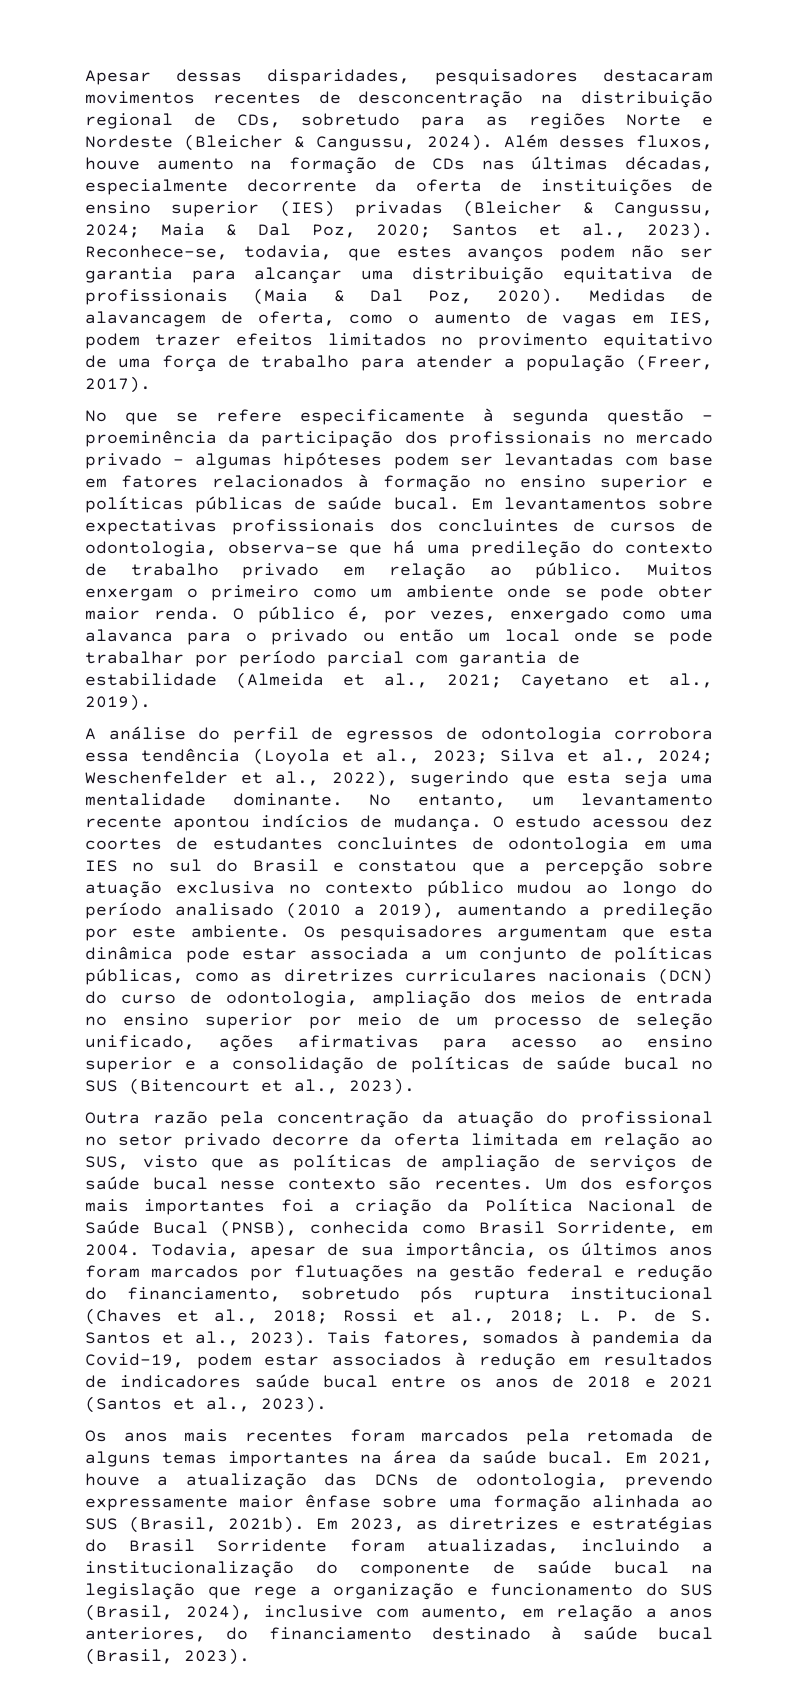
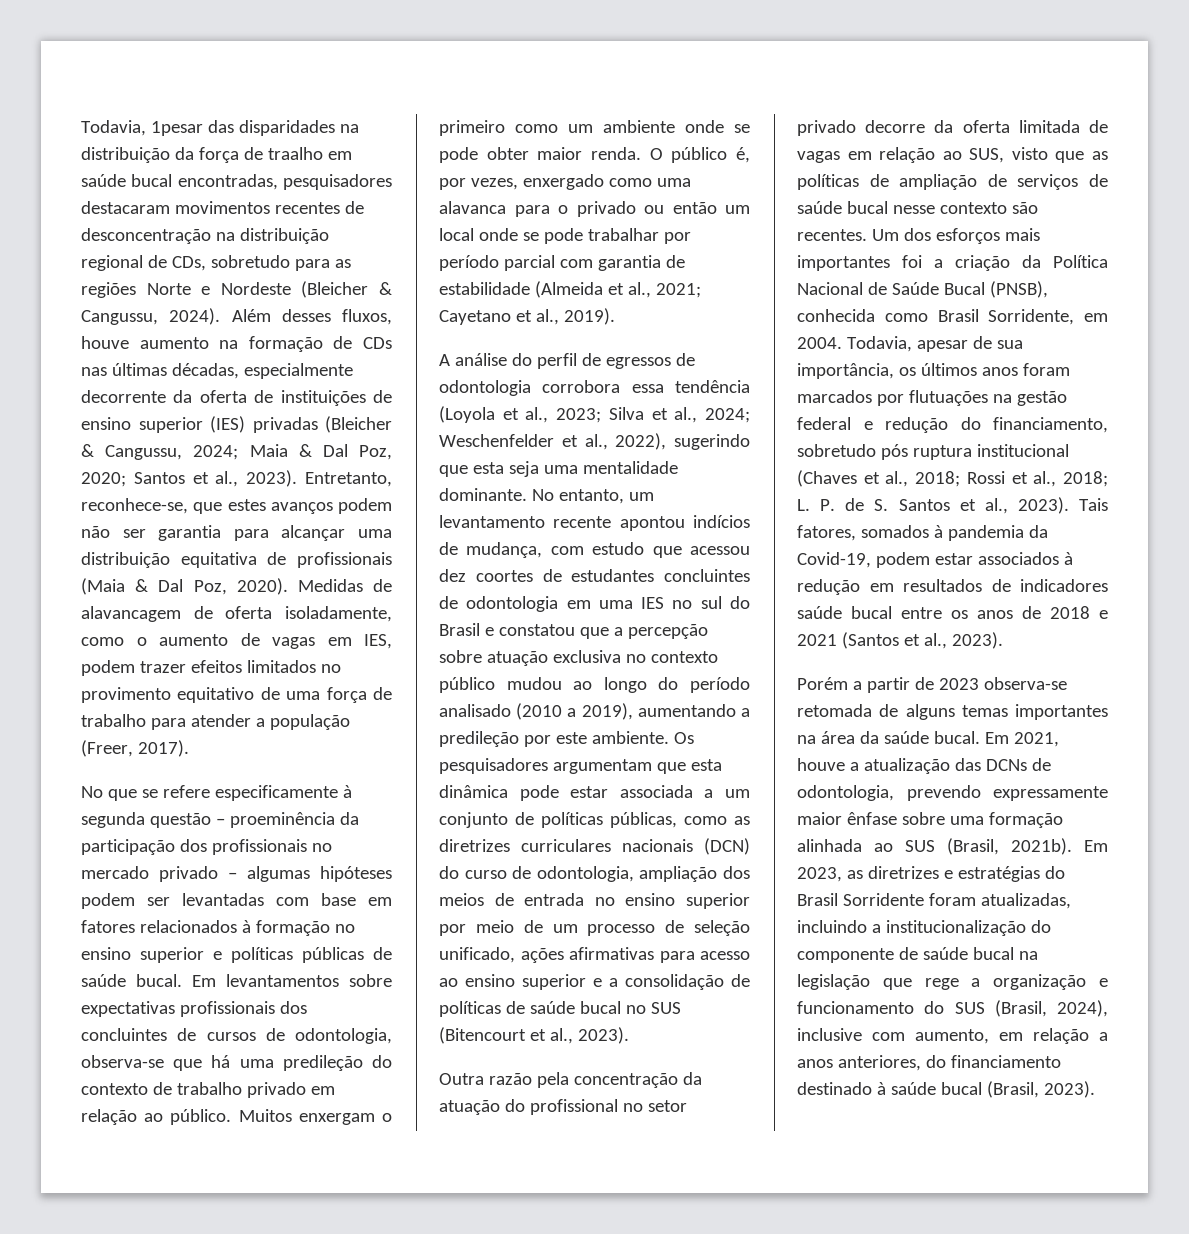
- Apesar dessas disparidades, pesquisadores destacaram movimentos recentes de desconcentração na distribuição regional de CDs, sobretudo para as regiões Norte e Nordeste (Bleicher & Cangussu, 2024).
+ Todavia, 1pesar das disparidades na distribuição da força de traalho em saúde bucal encontradas, pesquisadores destacaram movimentos recentes de desconcentração na distribuição regional de CDs, sobretudo para as regiões Norte e Nordeste (Bleicher & Cangussu, 2024).
- Reconhece-se, todavia, que estes avanços podem não ser garantia para alcançar uma distribuição equitativa de profissionais (Maia & Dal Poz, 2020).
+ Entretanto, reconhece-se, que estes avanços podem não ser garantia para alcançar uma distribuição equitativa de profissionais (Maia & Dal Poz, 2020).
- Medidas de alavancagem de oferta, como o aumento de vagas em IES, podem trazer efeitos limitados no provimento equitativo de uma força de trabalho para atender a população (Freer, 2017).
+ Medidas de alavancagem de oferta isoladamente, como o aumento de vagas em IES, podem trazer efeitos limitados no provimento equitativo de uma força de trabalho para atender a população (Freer, 2017).
- No entanto, um levantamento recente apontou indícios de mudança. O estudo acessou dez coortes de estudantes concluintes de odontologia em uma IES no sul do Brasil e constatou que a percepção sobre atuação exclusiva no contexto público mudou ao longo do período analisado (2010 a 2019), aumentando a predileção por este ambiente.
+ No entanto, um levantamento recente apontou indícios de mudança, com estudo que acessou dez coortes de estudantes concluintes de odontologia em uma IES no sul do Brasil e constatou que a percepção sobre atuação exclusiva no contexto público mudou ao longo do período analisado (2010 a 2019), aumentando a predileção por este ambiente.
- Outra razão pela concentração da atuação do profissional no setor privado decorre da oferta limitada em relação ao SUS, visto que as políticas de ampliação de serviços de saúde bucal nesse contexto são recentes.
+ Outra razão pela concentração da atuação do profissional no setor privado decorre da oferta limitada de vagas em relação ao SUS, visto que as políticas de ampliação de serviços de saúde bucal nesse contexto são recentes.
- Os anos mais recentes foram marcados pela retomada de alguns temas importantes na área da saúde bucal.
+ Porém a partir de 2023 observa-se retomada de alguns temas importantes na área da saúde bucal.

